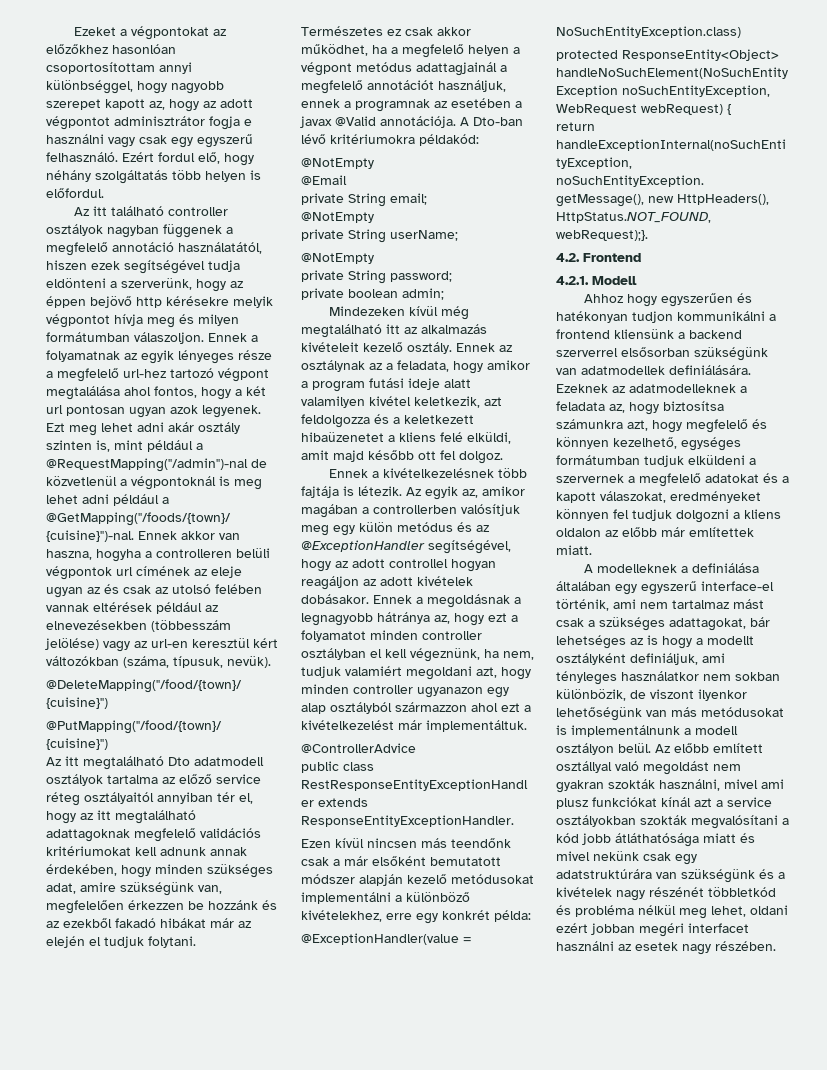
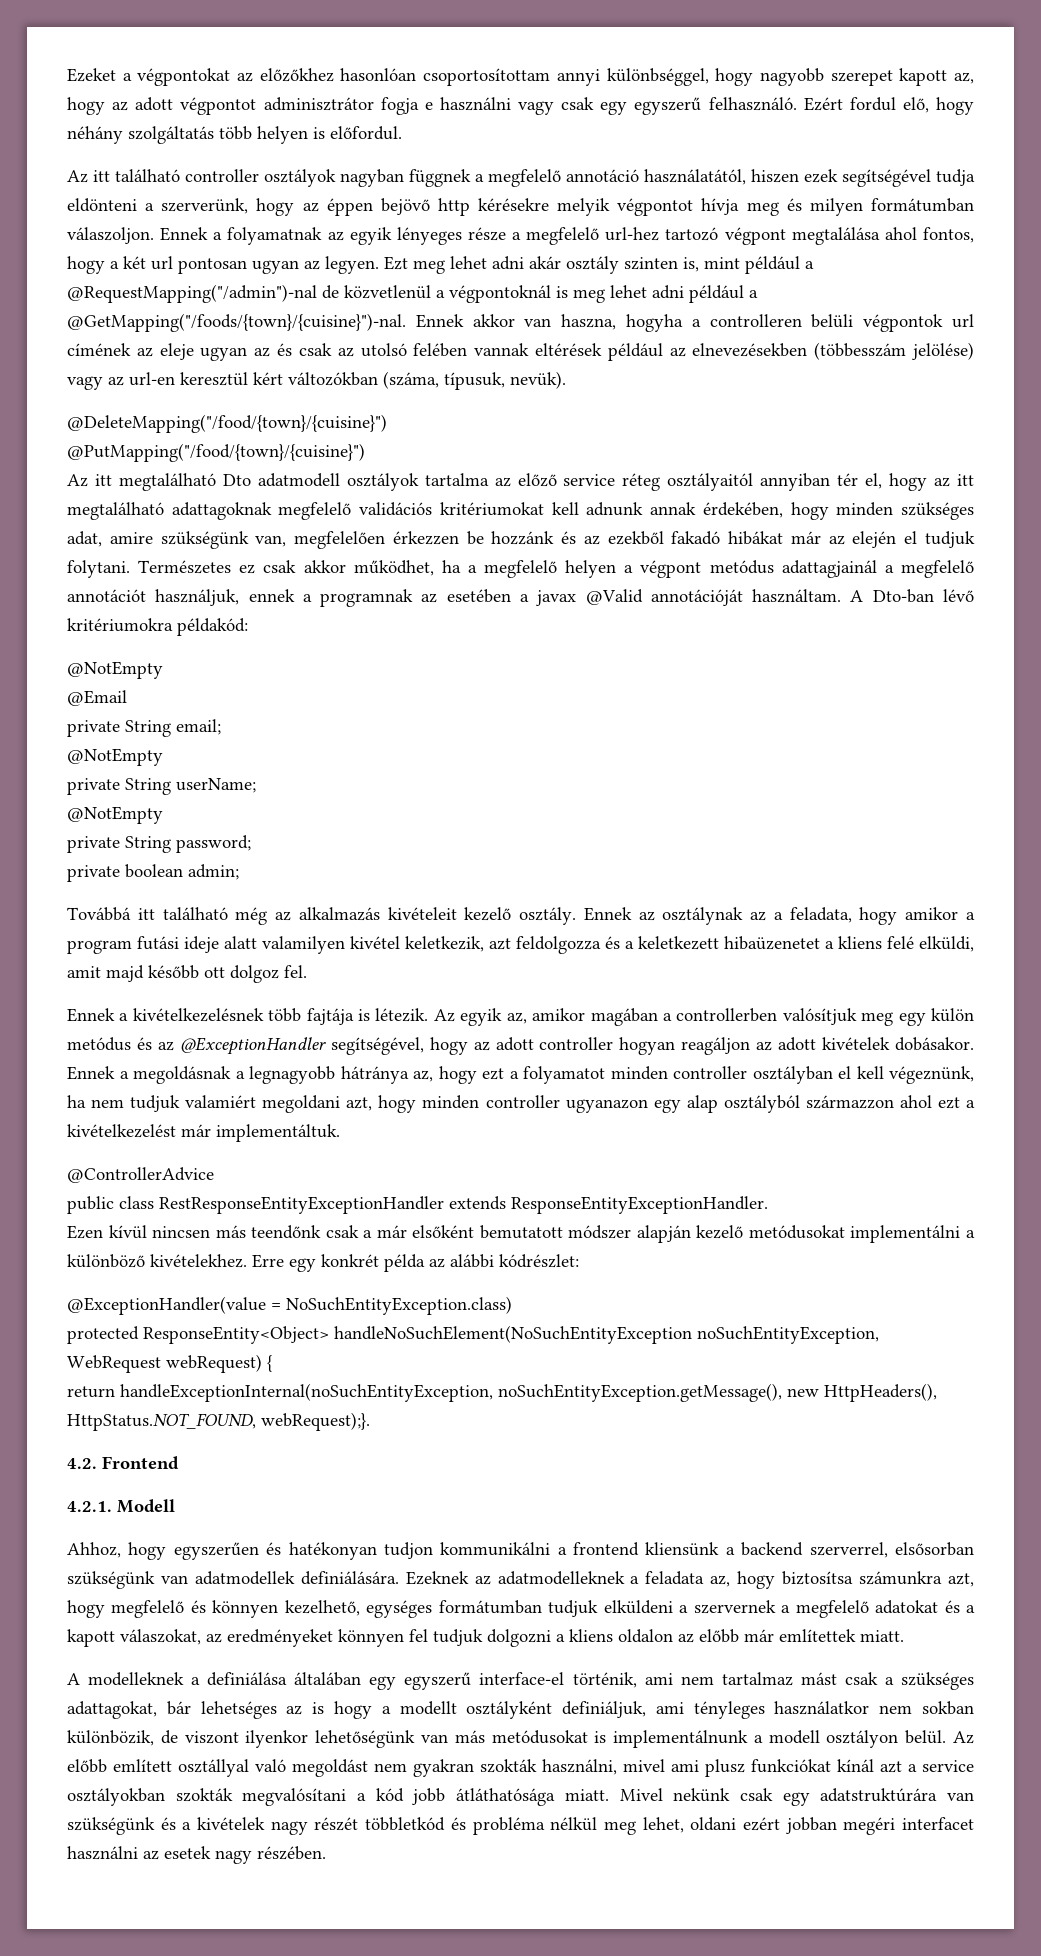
- Az itt található controller osztályok nagyban függenek a megfelelő annotáció használatától, hiszen ezek segítségével tudja eldönteni a szerverünk, hogy az éppen bejövő http kérésekre melyik végpontot hívja meg és milyen formátumban válaszoljon.
+ Az itt található controller osztályok nagyban függnek a megfelelő annotáció használatától, hiszen ezek segítségével tudja eldönteni a szerverünk, hogy az éppen bejövő http kérésekre melyik végpontot hívja meg és milyen formátumban válaszoljon.
- Ennek a folyamatnak az egyik lényeges része a megfelelő url-hez tartozó végpont megtalálása ahol fontos, hogy a két url pontosan ugyan azok legyenek.
+ Ennek a folyamatnak az egyik lényeges része a megfelelő url-hez tartozó végpont megtalálása ahol fontos, hogy a két url pontosan ugyan az legyen.
- Természetes ez csak akkor működhet, ha a megfelelő helyen a végpont metódus adattagjainál a megfelelő annotációt használjuk, ennek a programnak az esetében a javax @Valid annotációja.
+ Természetes ez csak akkor működhet, ha a megfelelő helyen a végpont metódus adattagjainál a megfelelő annotációt használjuk, ennek a programnak az esetében a javax @Valid annotációját használtam.
- Mindezeken kívül még megtalálható itt az alkalmazás kivételeit kezelő osztály.
+ Továbbá itt található még az alkalmazás kivételeit kezelő osztály.
- Ennek az osztálynak az a feladata, hogy amikor a program futási ideje alatt valamilyen kivétel keletkezik, azt feldolgozza és a keletkezett hibaüzenetet a kliens felé elküldi, amit majd később ott fel dolgoz.
+ Ennek az osztálynak az a feladata, hogy amikor a program futási ideje alatt valamilyen kivétel keletkezik, azt feldolgozza és a keletkezett hibaüzenetet a kliens felé elküldi, amit majd később ott dolgoz fel.
- Az egyik az, amikor magában a controllerben valósítjuk meg egy külön metódus és az @ExceptionHandler segítségével, hogy az adott controllel hogyan reagáljon az adott kivételek dobásakor.
+ Az egyik az, amikor magában a controllerben valósítjuk meg egy külön metódus és az @ExceptionHandler segítségével, hogy az adott controller hogyan reagáljon az adott kivételek dobásakor.
- Ennek a megoldásnak a legnagyobb hátránya az, hogy ezt a folyamatot minden controller osztályban el kell végeznünk, ha nem, tudjuk valamiért megoldani azt, hogy minden controller ugyanazon egy alap osztályból származzon ahol ezt a kivételkezelést már implementáltuk.
+ Ennek a megoldásnak a legnagyobb hátránya az, hogy ezt a folyamatot minden controller osztályban el kell végeznünk, ha nem tudjuk valamiért megoldani azt, hogy minden controller ugyanazon egy alap osztályból származzon ahol ezt a kivételkezelést már implementáltuk.
- Ezen kívül nincsen más teendőnk csak a már elsőként bemutatott módszer alapján kezelő metódusokat implementálni a különböző kivételekhez, erre egy konkrét példa:
+ Ezen kívül nincsen más teendőnk csak a már elsőként bemutatott módszer alapján kezelő metódusokat implementálni a különböző kivételekhez. Erre egy konkrét példa az alábbi kódrészlet:
- Ahhoz hogy egyszerűen és hatékonyan tudjon kommunikálni a frontend kliensünk a backend szerverrel elsősorban szükségünk van adatmodellek definiálására.
+ Ahhoz, hogy egyszerűen és hatékonyan tudjon kommunikálni a frontend kliensünk a backend szerverrel, elsősorban szükségünk van adatmodellek definiálására.
- Ezeknek az adatmodelleknek a feladata az, hogy biztosítsa számunkra azt, hogy megfelelő és könnyen kezelhető, egységes formátumban tudjuk elküldeni a szervernek a megfelelő adatokat és a kapott válaszokat, eredményeket könnyen fel tudjuk dolgozni a kliens oldalon az előbb már említettek miatt.
+ Ezeknek az adatmodelleknek a feladata az, hogy biztosítsa számunkra azt, hogy megfelelő és könnyen kezelhető, egységes formátumban tudjuk elküldeni a szervernek a megfelelő adatokat és a kapott válaszokat, az eredményeket könnyen fel tudjuk dolgozni a kliens oldalon az előbb már említettek miatt.
- Az előbb említett osztállyal való megoldást nem gyakran szokták használni, mivel ami plusz funkciókat kínál azt a service osztályokban szokták megvalósítani a kód jobb átláthatósága miatt és mivel nekünk csak egy adatstruktúrára van szükségünk és a kivételek nagy részénét többletkód és probléma nélkül meg lehet, oldani ezért jobban megéri interfacet használni az esetek nagy részében.
+ Az előbb említett osztállyal való megoldást nem gyakran szokták használni, mivel ami plusz funkciókat kínál azt a service osztályokban szokták megvalósítani a kód jobb átláthatósága miatt. Mivel nekünk csak egy adatstruktúrára van szükségünk és a kivételek nagy részét többletkód és probléma nélkül meg lehet, oldani ezért jobban megéri interfacet használni az esetek nagy részében.

